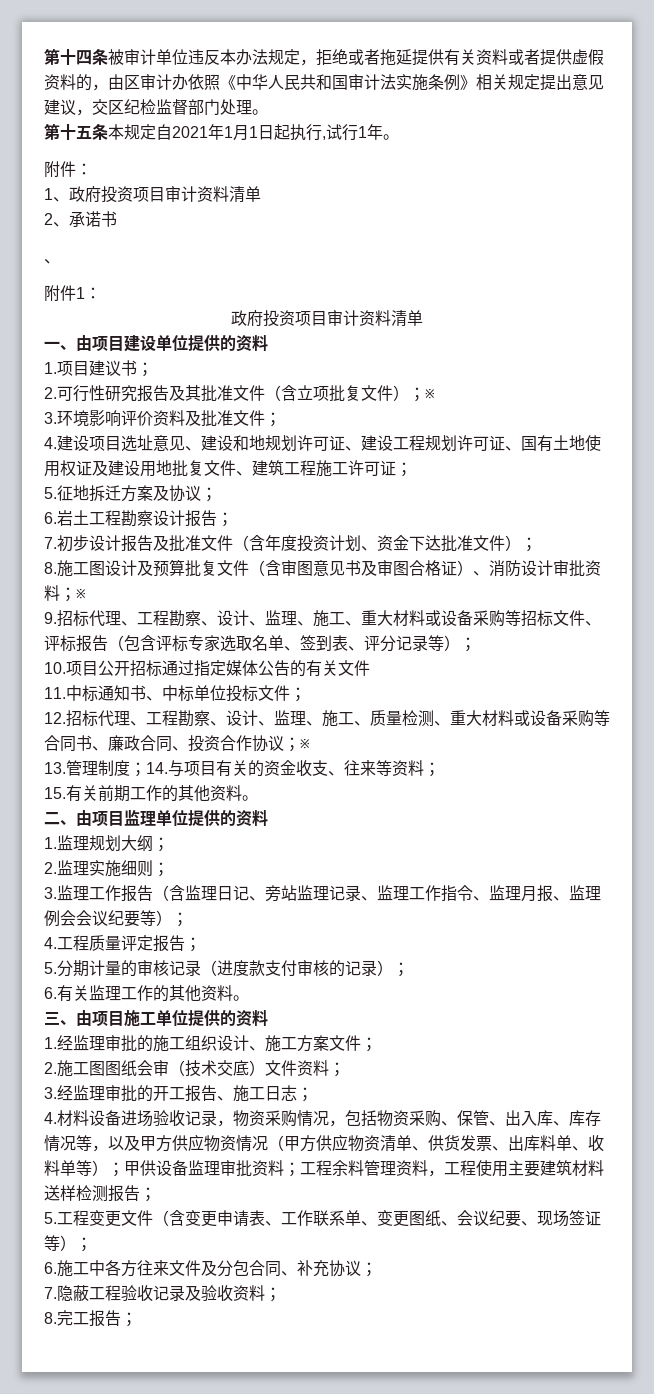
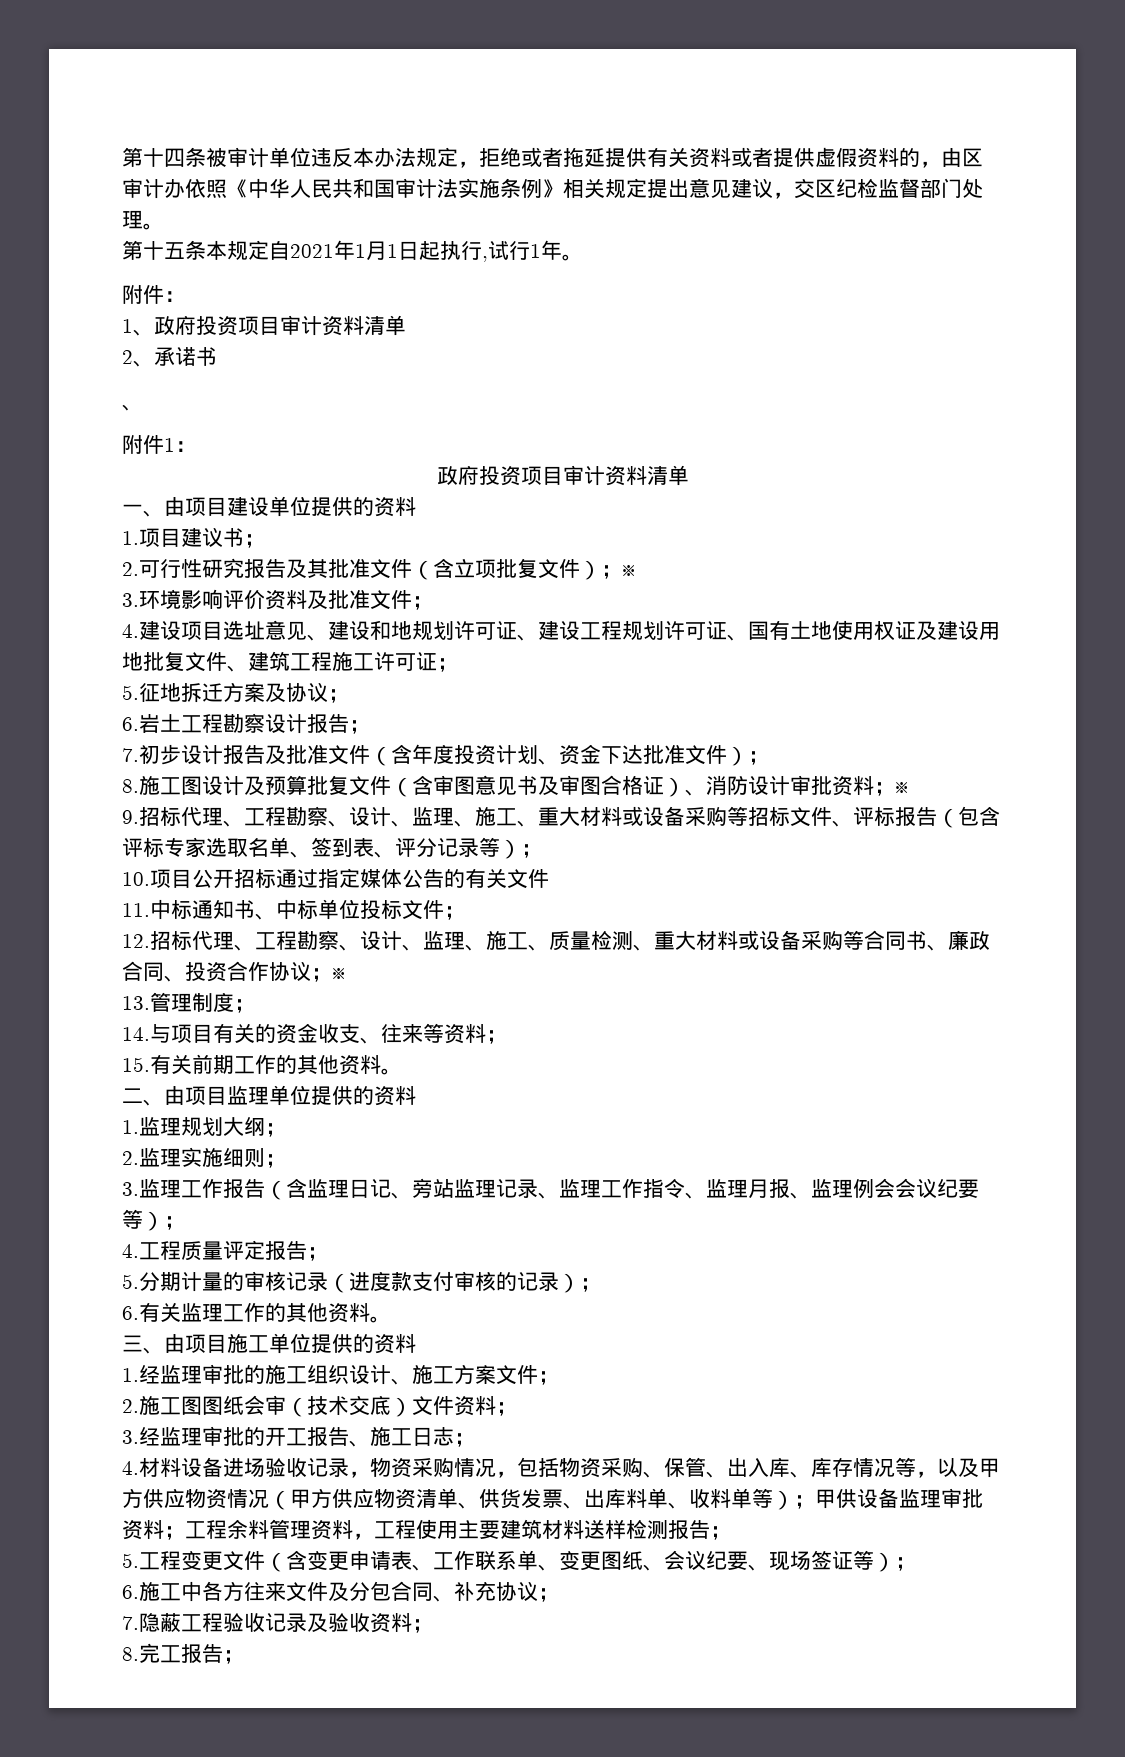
- 13.管理制度；14.与项目有关的资金收支、往来等资料；
+ 13.管理制度；
+ 14.与项目有关的资金收支、往来等资料；

